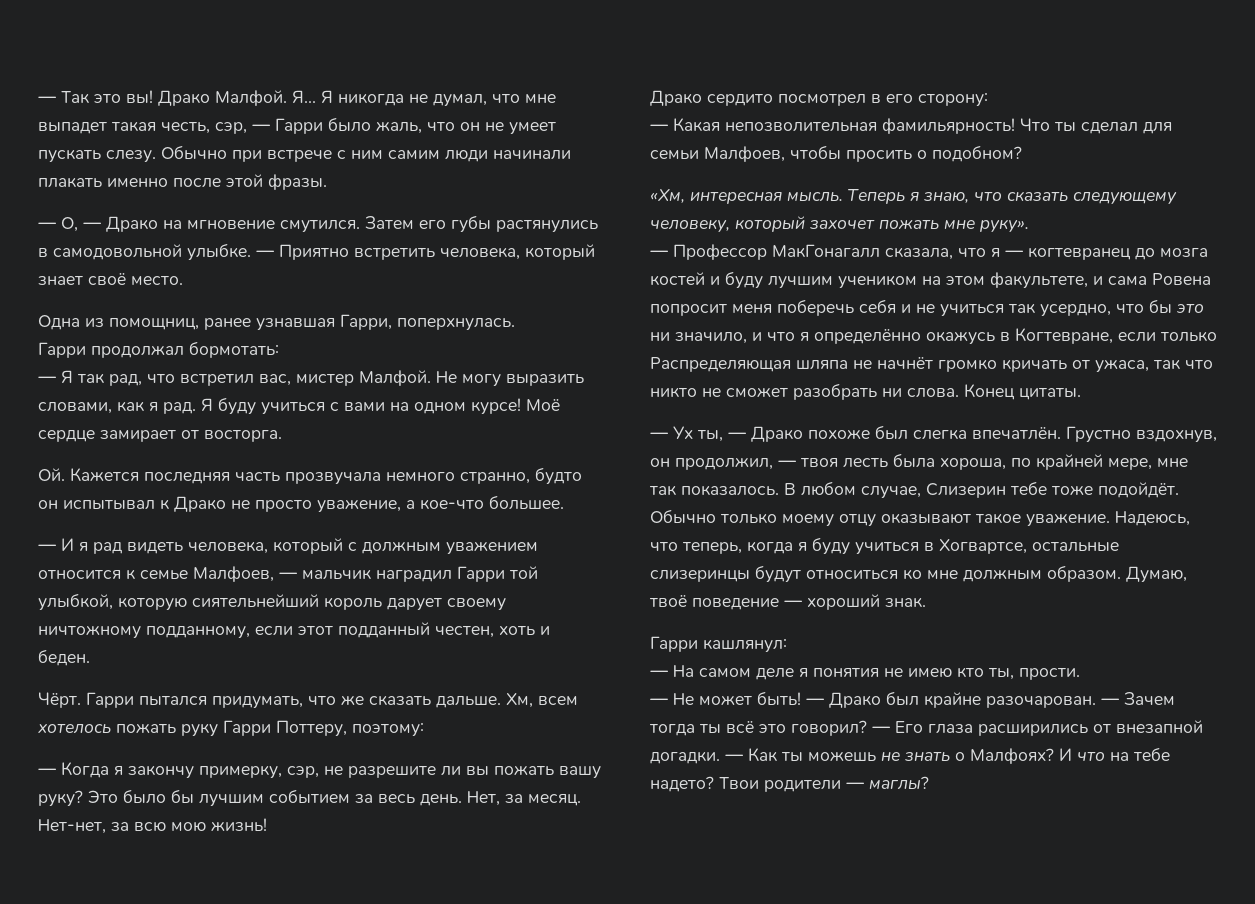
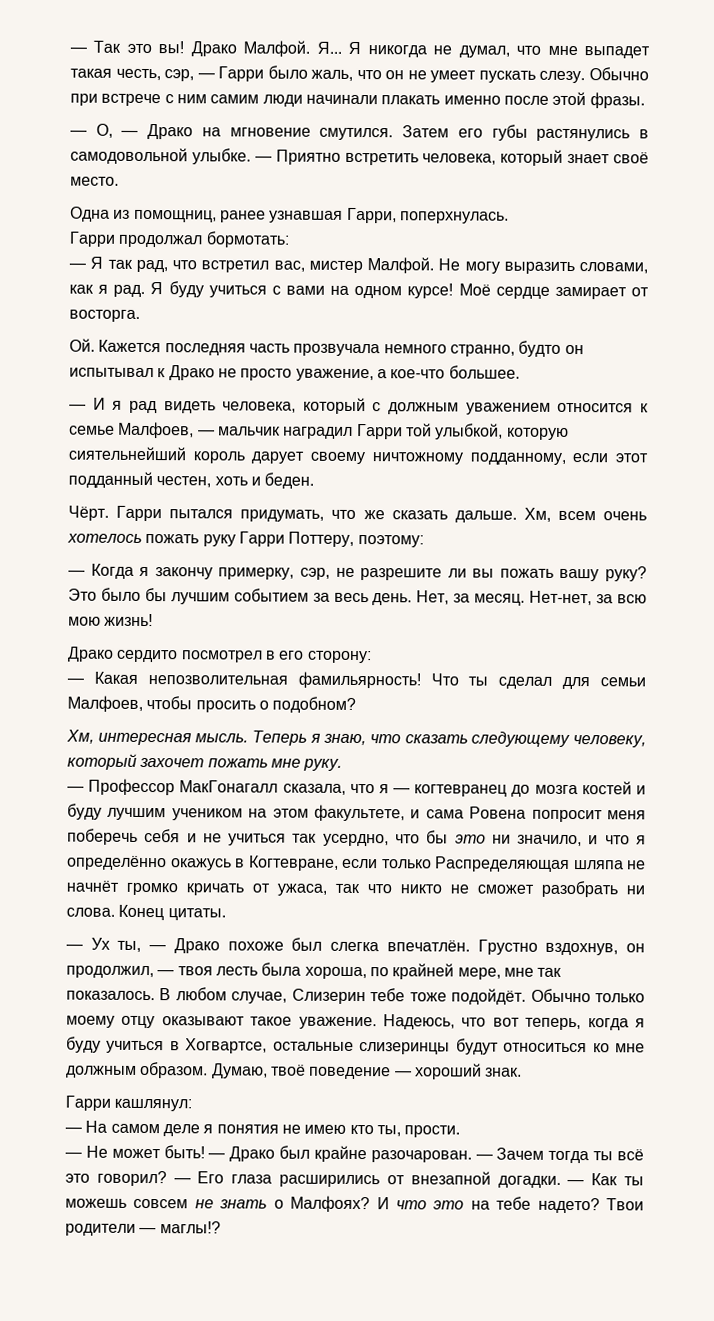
- Хм, всем хотелось пожать руку Гарри Поттеру, поэтому:
+ Хм, всем очень хотелось пожать руку Гарри Поттеру, поэтому:
- «Хм, интересная мысль.
+ Хм, интересная мысль.
- Теперь я знаю, что сказать следующему человеку, который захочет пожать мне руку».
+ Теперь я знаю, что сказать следующему человеку, который захочет пожать мне руку.
- Надеюсь, что теперь, когда я буду учиться в Хогвартсе, остальные слизеринцы будут относиться ко мне должным образом.
+ Надеюсь, что вот теперь, когда я буду учиться в Хогвартсе, остальные слизеринцы будут относиться ко мне должным образом.
- — Как ты можешь не знать о Малфоях?
+ — Как ты можешь совсем не знать о Малфоях?
- И что на тебе надето?
+ И что это на тебе надето?
- Твои родители — маглы?
+ Твои родители — маглы!?

